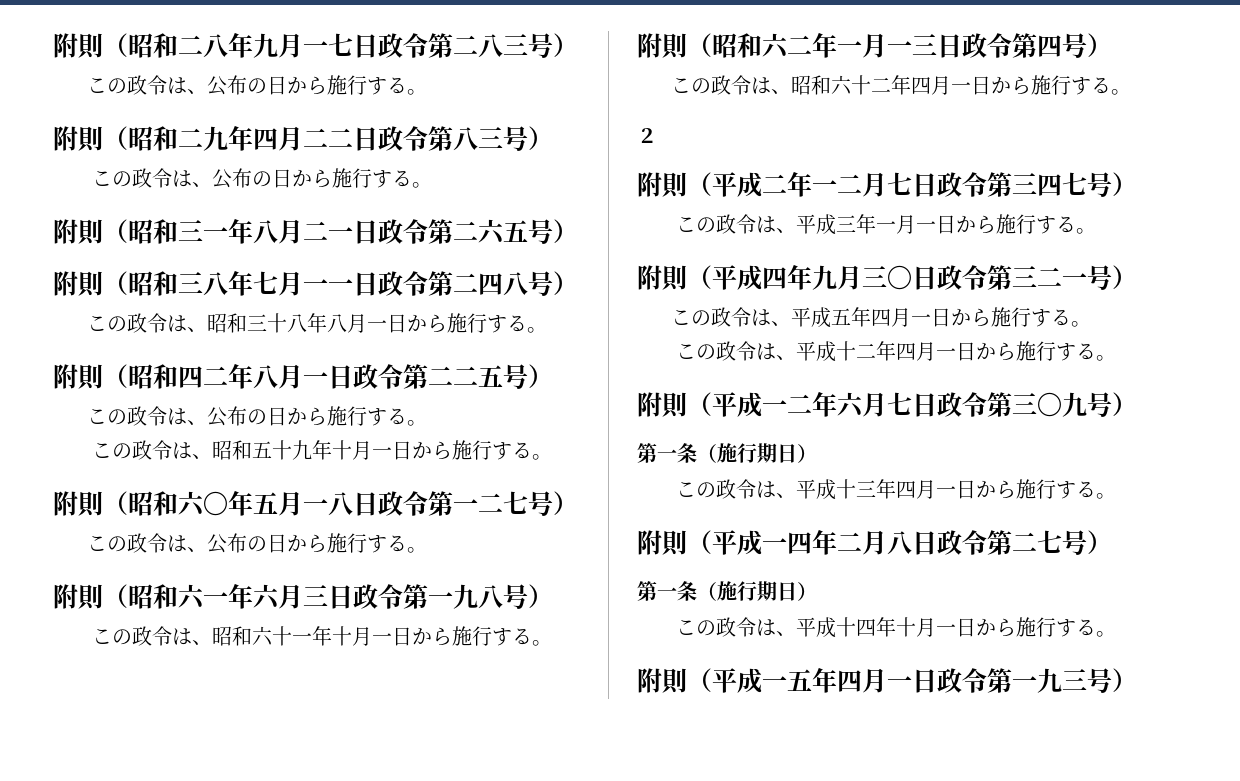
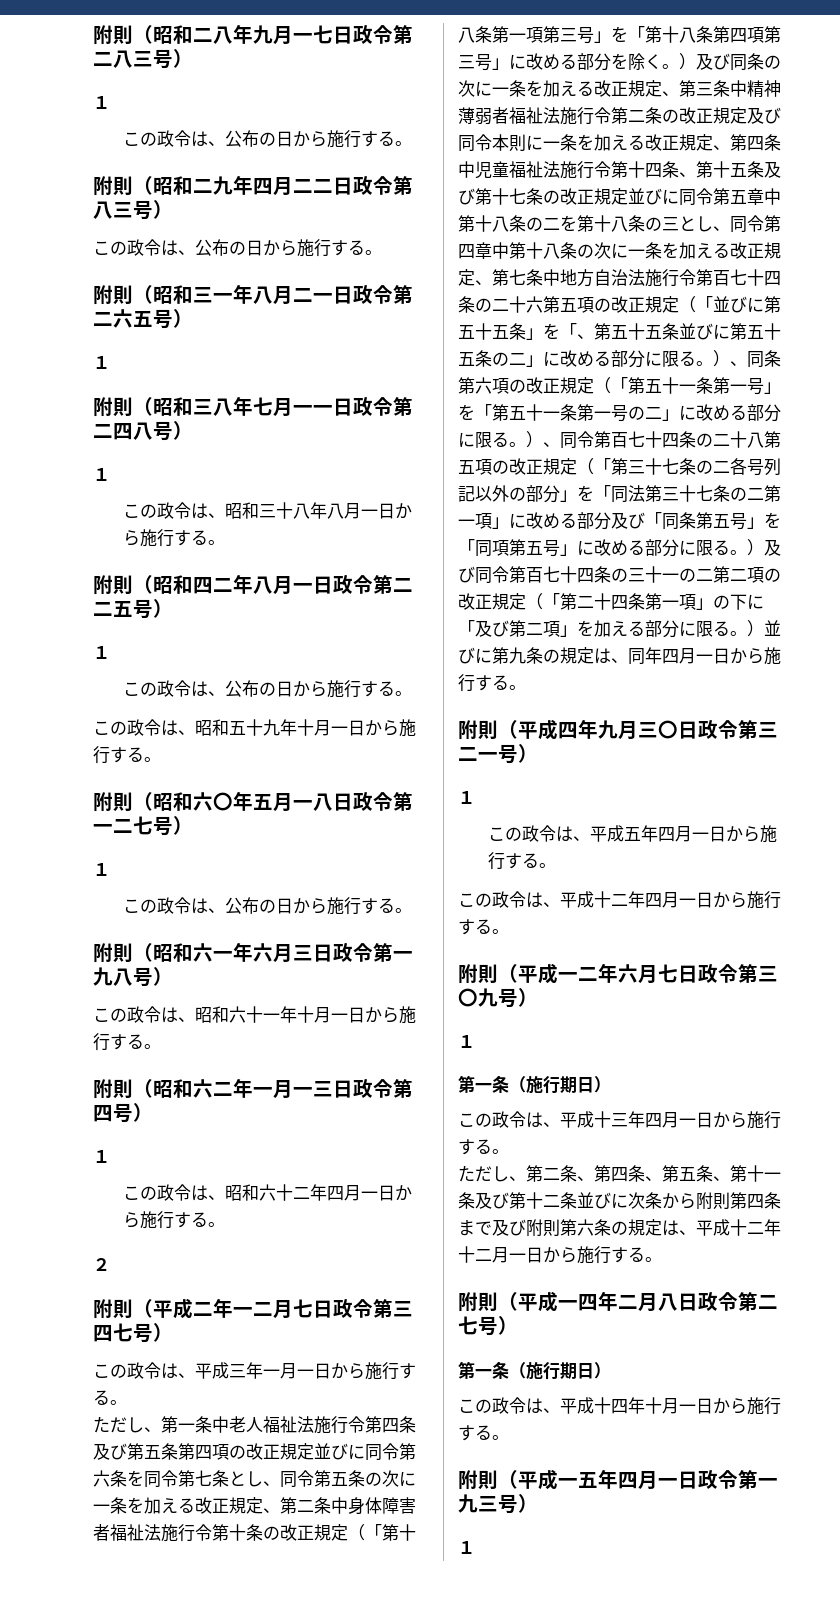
  附則（昭和二八年九月一七日政令第二八三号）
+ １
  附則（昭和三一年八月二一日政令第二六五号）
+ １
  附則（昭和三八年七月一一日政令第二四八号）
+ １
  附則（昭和四二年八月一日政令第二二五号）
+ １
  附則（昭和六〇年五月一八日政令第一二七号）
+ １
  附則（昭和六二年一月一三日政令第四号）
+ １
+ ただし、第一条中老人福祉法施行令第四条及び第五条第四項の改正規定並びに同令第六条を同令第七条とし、同令第五条の次に一条を加える改正規定、第二条中身体障害者福祉法施行令第十条の改正規定（「第十八条第一項第三号」を「第十八条第四項第三号」に改める部分を除く。）及び同条の次に一条を加える改正規定、第三条中精神薄弱者福祉法施行令第二条の改正規定及び同令本則に一条を加える改正規定、第四条中児童福祉法施行令第十四条、第十五条及び第十七条の改正規定並びに同令第五章中第十八条の二を第十八条の三とし、同令第四章中第十八条の次に一条を加える改正規定、第七条中地方自治法施行令第百七十四条の二十六第五項の改正規定（「並びに第五十五条」を「、第五十五条並びに第五十五条の二」に改める部分に限る。）、同条第六項の改正規定（「第五十一条第一号」を「第五十一条第一号の二」に改める部分に限る。）、同令第百七十四条の二十八第五項の改正規定（「第三十七条の二各号列記以外の部分」を「同法第三十七条の二第一項」に改める部分及び「同条第五号」を「同項第五号」に改める部分に限る。）及び同令第百七十四条の三十一の二第二項の改正規定（「第二十四条第一項」の下に「及び第二項」を加える部分に限る。）並びに第九条の規定は、同年四月一日から施行する。
  附則（平成四年九月三〇日政令第三二一号）
+ １
  附則（平成一二年六月七日政令第三〇九号）
+ １
+ ただし、第二条、第四条、第五条、第十一条及び第十二条並びに次条から附則第四条まで及び附則第六条の規定は、平成十二年十二月一日から施行する。
  附則（平成一五年四月一日政令第一九三号）
+ １

